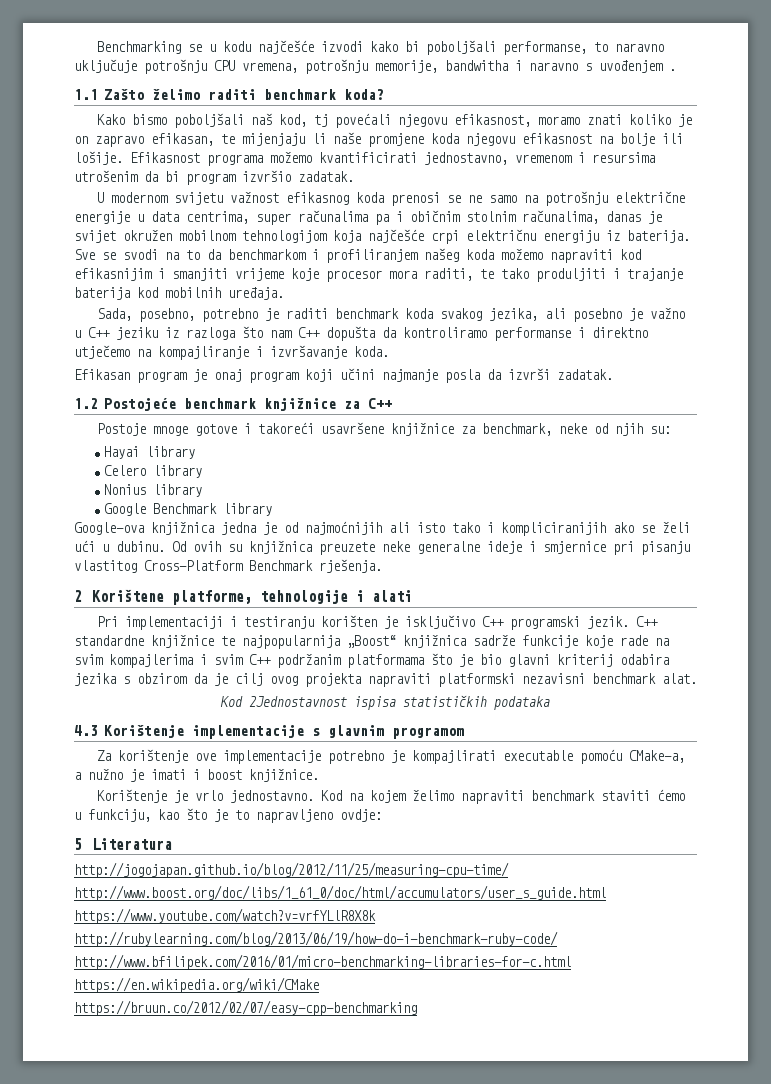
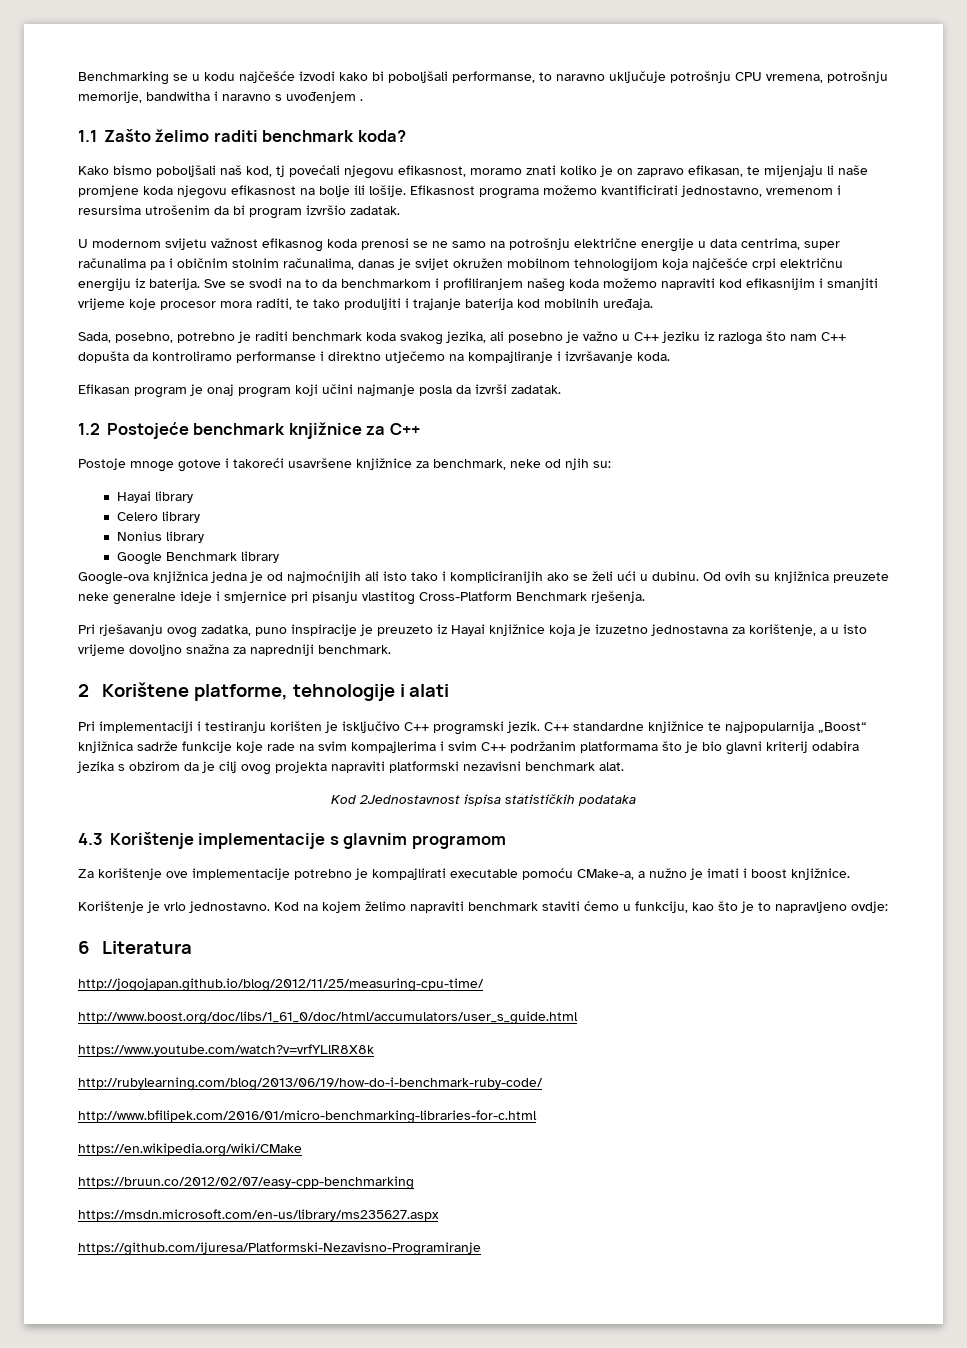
+ Pri rješavanju ovog zadatka, puno inspiracije je preuzeto iz Hayai knjižnice koja je izuzetno jednostavna za korištenje, a u isto vrijeme dovoljno snažna za napredniji benchmark.
- 5 Literatura
+ 6 Literatura
+ https://msdn.microsoft.com/en-us/library/ms235627.aspx
+ https://github.com/ijuresa/Platformski-Nezavisno-Programiranje

